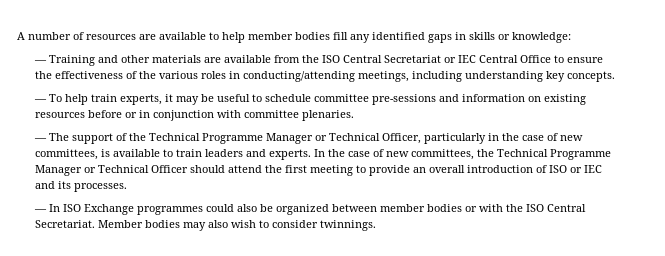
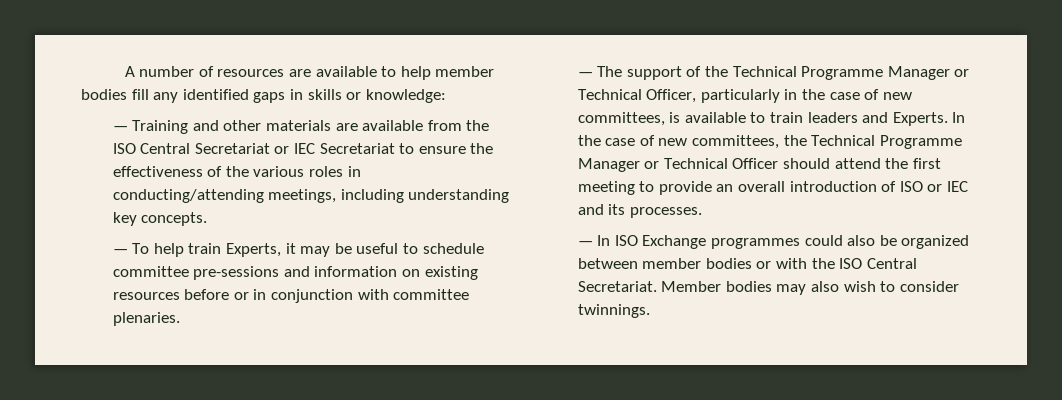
- — Training and other materials are available from the ISO Central Secretariat or IEC Central Office to ensure the effectiveness of the various roles in conducting/attending meetings, including understanding key concepts.
+ — Training and other materials are available from the ISO Central Secretariat or IEC Secretariat to ensure the effectiveness of the various roles in conducting/attending meetings, including understanding key concepts.
- — To help train experts, it may be useful to schedule committee pre-sessions and information on existing resources before or in conjunction with committee plenaries.
+ — To help train Experts, it may be useful to schedule committee pre-sessions and information on existing resources before or in conjunction with committee plenaries.
- — The support of the Technical Programme Manager or Technical Officer, particularly in the case of new committees, is available to train leaders and experts.
+ — The support of the Technical Programme Manager or Technical Officer, particularly in the case of new committees, is available to train leaders and Experts.

